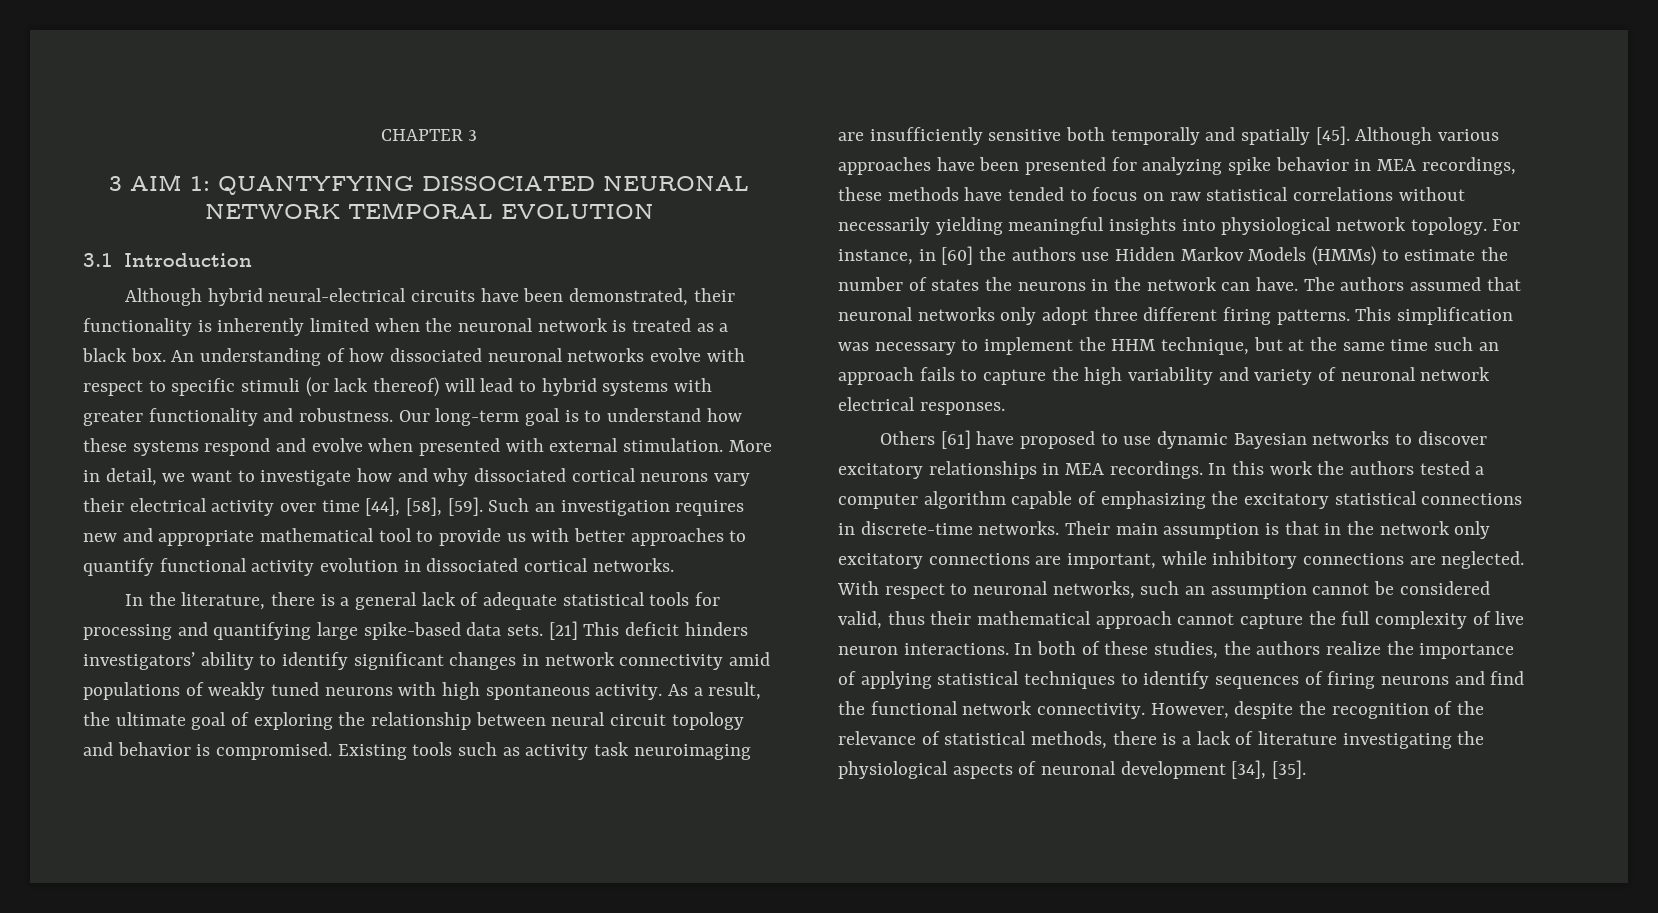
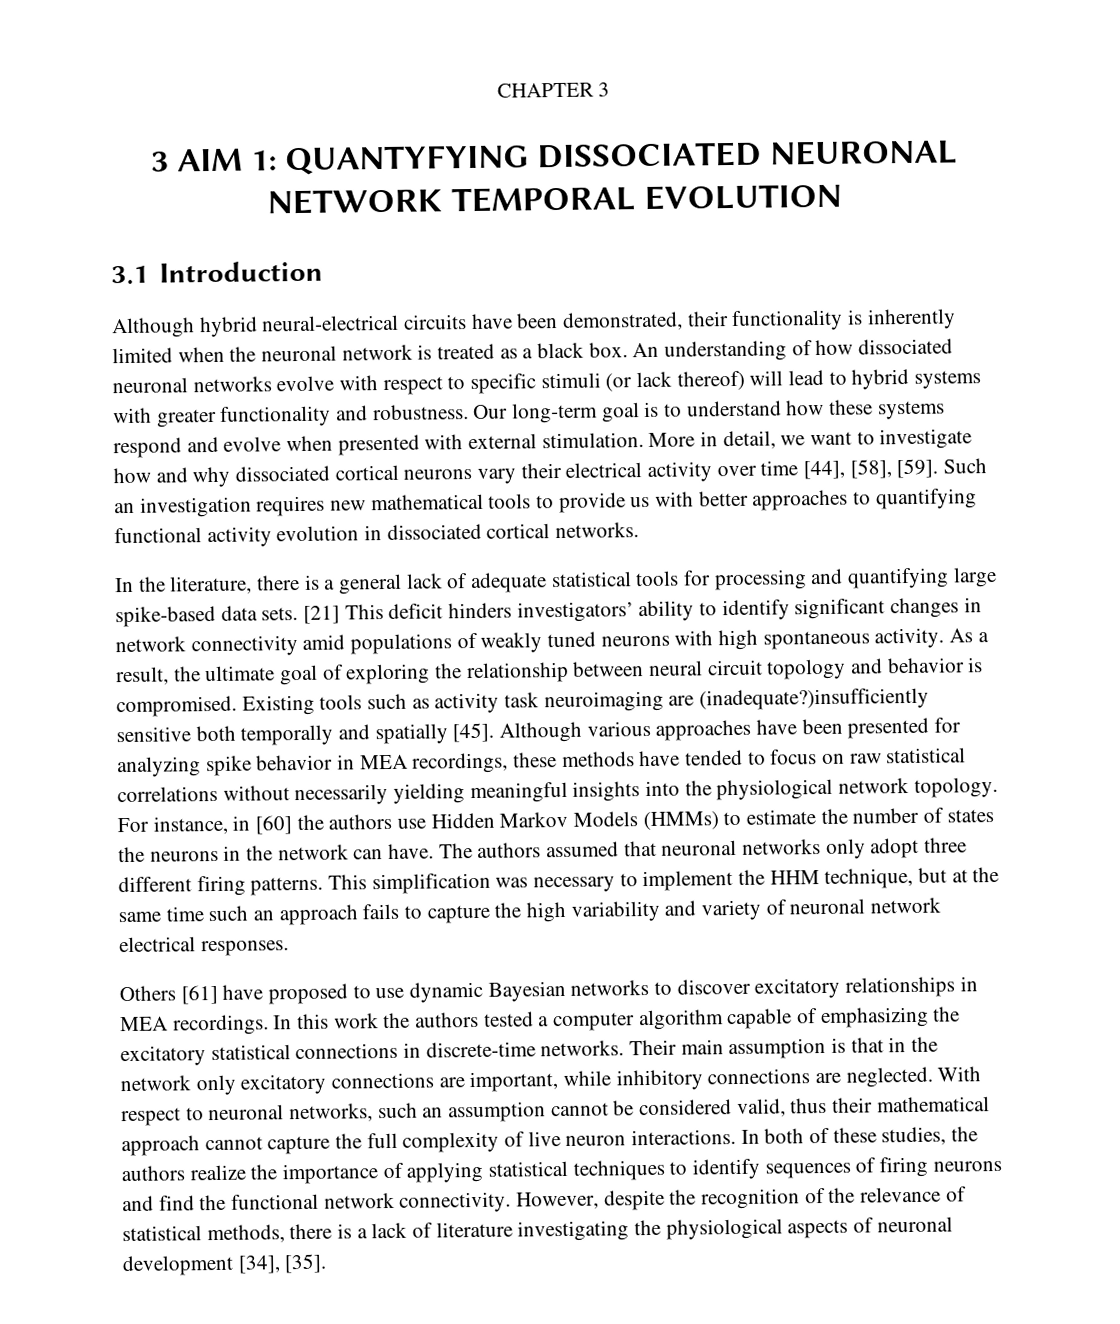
- Such an investigation requires new and appropriate mathematical tool to provide us with better approaches to quantify functional activity evolution in dissociated cortical networks.
+ Such an investigation requires new mathematical tools to provide us with better approaches to quantifying functional activity evolution in dissociated cortical networks.
- Existing tools such as activity task neuroimaging are insufficiently sensitive both temporally and spatially [45].
+ Existing tools such as activity task neuroimaging are (inadequate?)insufficiently sensitive both temporally and spatially [45].
- Although various approaches have been presented for analyzing spike behavior in MEA recordings, these methods have tended to focus on raw statistical correlations without necessarily yielding meaningful insights into physiological network topology.
+ Although various approaches have been presented for analyzing spike behavior in MEA recordings, these methods have tended to focus on raw statistical correlations without necessarily yielding meaningful insights into the physiological network topology.

